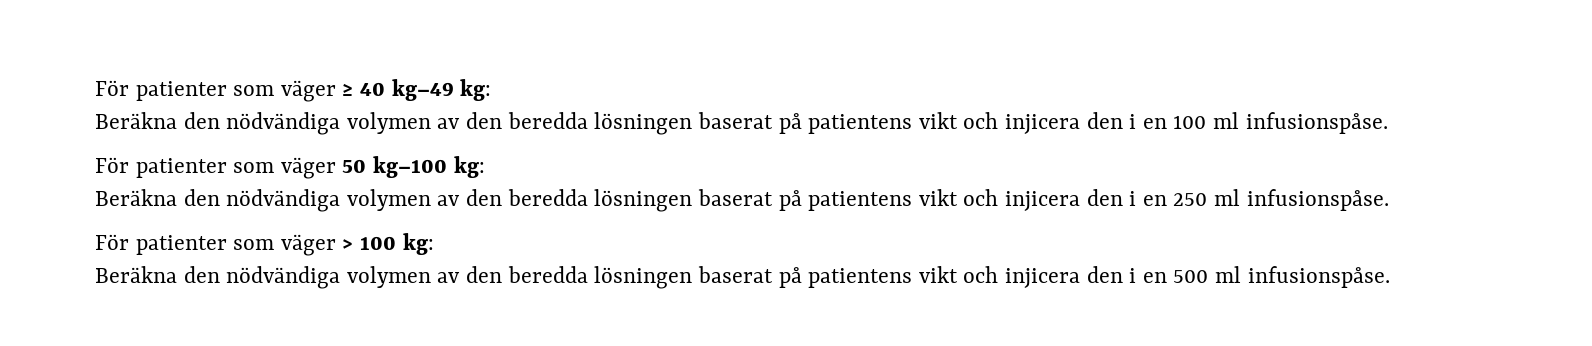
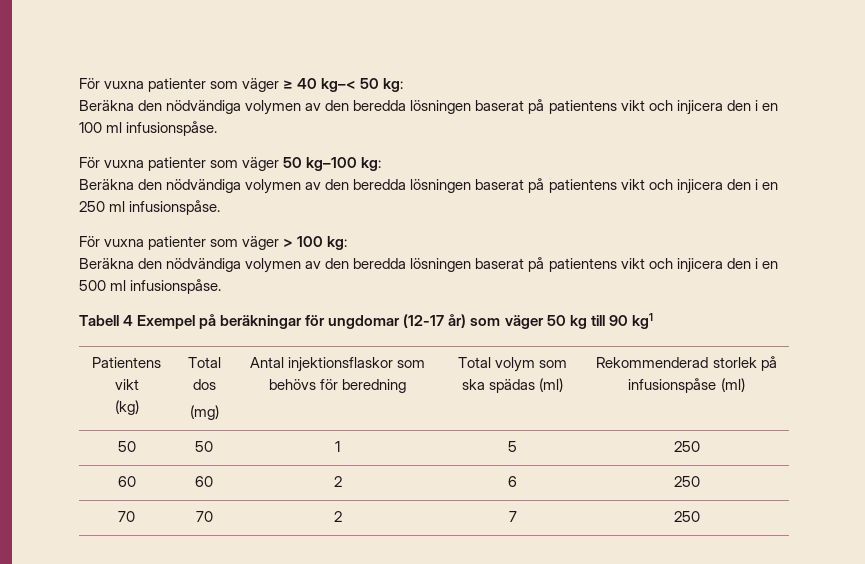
- För patienter som väger ≥ 40 kg–49 kg:
+ För vuxna patienter som väger ≥ 40 kg–< 50 kg:
- För patienter som väger 50 kg–100 kg:
+ För vuxna patienter som väger 50 kg–100 kg:
- För patienter som väger > 100 kg:
+ För vuxna patienter som väger > 100 kg:
+ Tabell 4 Exempel på beräkningar för ungdomar (12-17 år) som väger 50 kg till 90 kg1
+ Patientens vikt
+ (kg) | Total dos
+ (mg) | Antal injektionsflaskor som behövs för beredning | Total volym som ska spädas (ml) | Rekommenderad storlek på infusionspåse (ml)
+ 50 | 50 | 1 | 5 | 250
+ 60 | 60 | 2 | 6 | 250
+ 70 | 70 | 2 | 7 | 250

